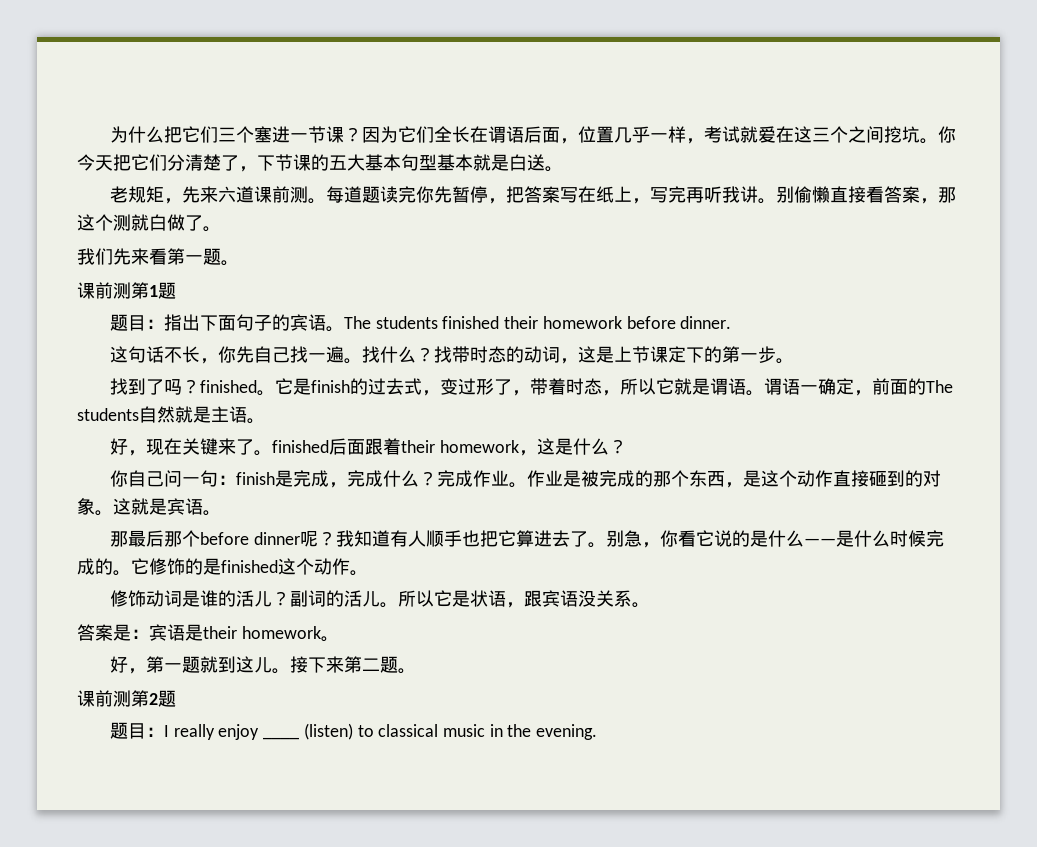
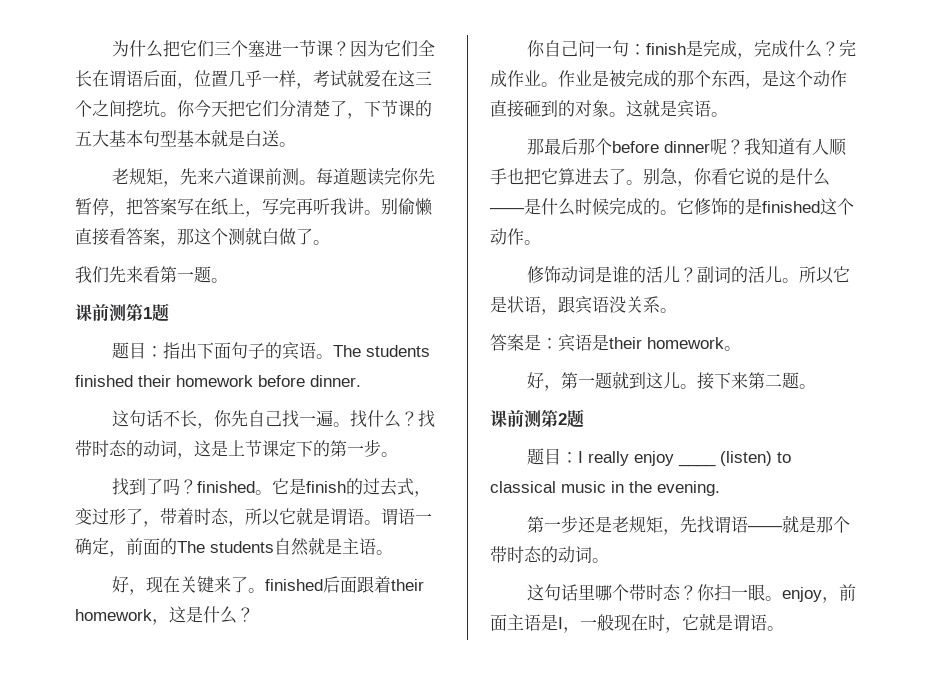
+ 第一步还是老规矩，先找谓语——就是那个带时态的动词。
+ 这句话里哪个带时态？你扫一眼。enjoy，前面主语是I，一般现在时，它就是谓语。

